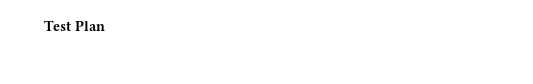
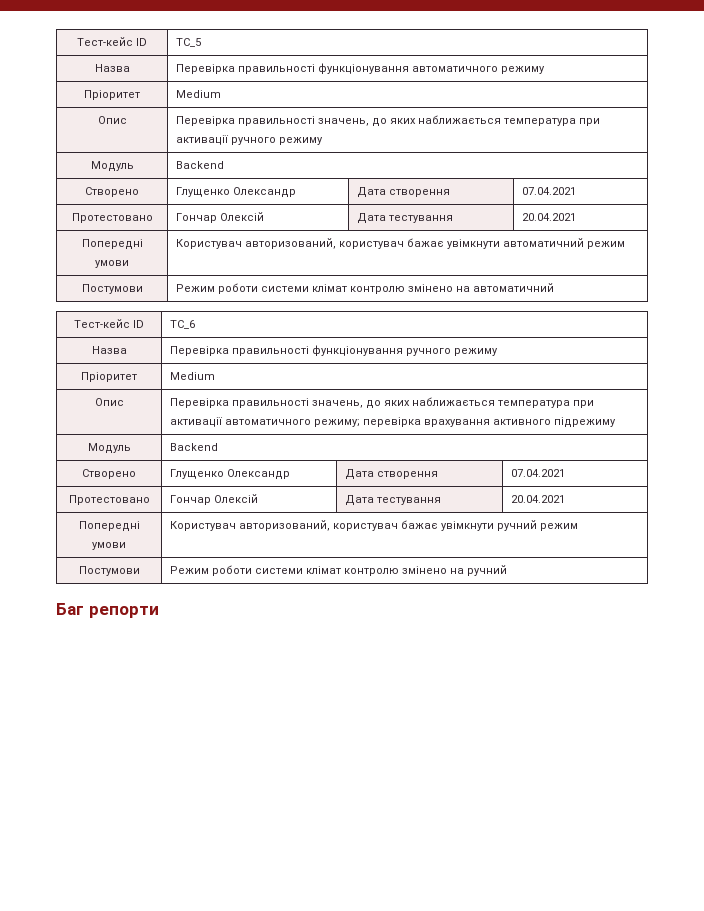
- Test Plan
+ Тест-кейс ID | TC_5
+ Назва | Перевірка правильності функціонування автоматичного режиму
+ Пріоритет | Medium
+ Опис | Перевірка правильності значень, до яких наближається температура при активації ручного режиму
+ Модуль | Backend
+ Створено | Глущенко Олександр | Дата створення | 07.04.2021
+ Протестовано | Гончар Олексій | Дата тестування | 20.04.2021
+ Попередні умови | Користувач авторизований, користувач бажає увімкнути автоматичний режим
+ Постумови | Режим роботи системи клімат контролю змінено на автоматичний
+ Тест-кейс ID | TC_6
+ Назва | Перевірка правильності функціонування ручного режиму
+ Пріоритет | Medium
+ Опис | Перевірка правильності значень, до яких наближається температура при активації автоматичного режиму; перевірка врахування активного підрежиму
+ Модуль | Backend
+ Створено | Глущенко Олександр | Дата створення | 07.04.2021
+ Протестовано | Гончар Олексій | Дата тестування | 20.04.2021
+ Попередні умови | Користувач авторизований, користувач бажає увімкнути ручний режим
+ Постумови | Режим роботи системи клімат контролю змінено на ручний
+ Баг репорти

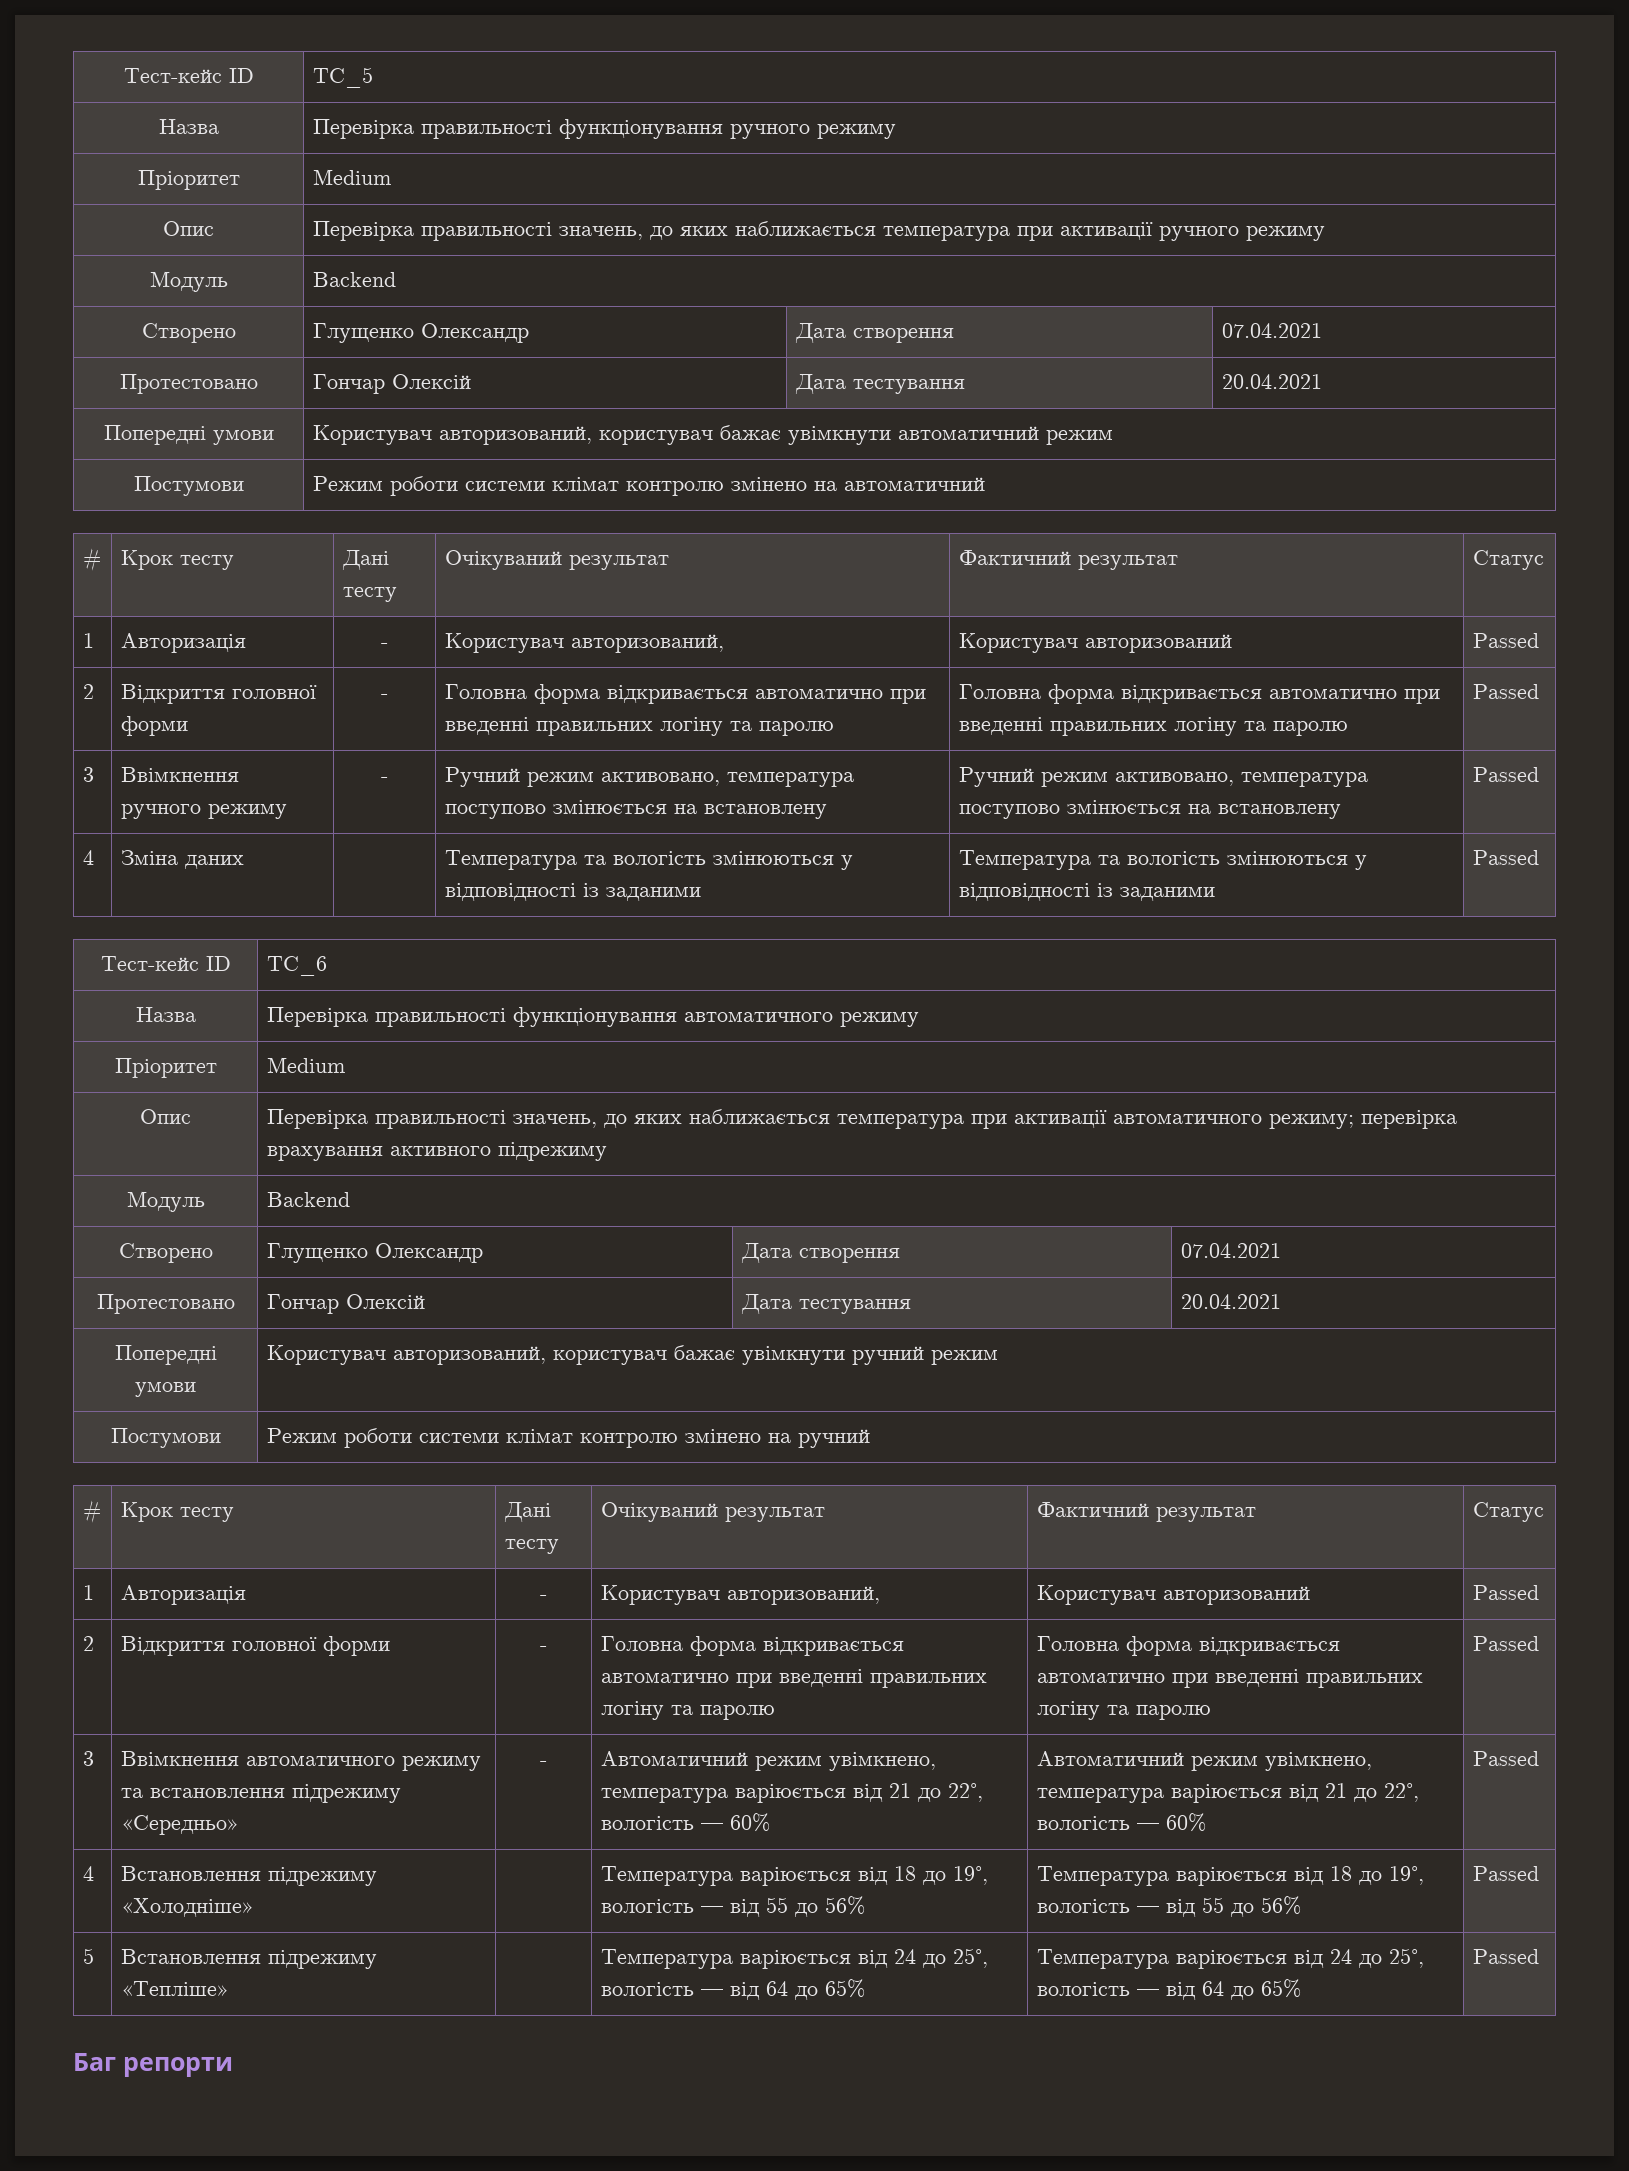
- Назва | Перевірка правильності функціонування автоматичного режиму
+ Назва | Перевірка правильності функціонування ручного режиму
  Постумови | Режим роботи системи клімат контролю змінено на автоматичний
+ # | Крок тесту | Дані тесту | Очікуваний результат | Фактичний результат | Статус
+ 1 | Авторизація | - | Користувач авторизований, | Користувач авторизований | Passed
+ 2 | Відкриття головної форми | - | Головна форма відкривається автоматично при введенні правильних логіну та паролю | Головна форма відкривається автоматично при введенні правильних логіну та паролю | Passed
+ 3 | Ввімкнення ручного режиму | - | Ручний режим активовано, температура поступово змінюється на встановлену | Ручний режим активовано, температура поступово змінюється на встановлену | Passed
+ 4 | Зміна даних | | Температура та вологість змінюються у відповідності із заданими | Температура та вологість змінюються у відповідності із заданими | Passed
- Назва | Перевірка правильності функціонування ручного режиму
+ Назва | Перевірка правильності функціонування автоматичного режиму
  Постумови | Режим роботи системи клімат контролю змінено на ручний
+ # | Крок тесту | Дані тесту | Очікуваний результат | Фактичний результат | Статус
+ 1 | Авторизація | - | Користувач авторизований, | Користувач авторизований | Passed
+ 2 | Відкриття головної форми | - | Головна форма відкривається автоматично при введенні правильних логіну та паролю | Головна форма відкривається автоматично при введенні правильних логіну та паролю | Passed
+ 3 | Ввімкнення автоматичного режиму та встановлення підрежиму «Середньо» | - | Автоматичний режим увімкнено, температура варіюється від 21 до 22°, вологість — 60% | Автоматичний режим увімкнено, температура варіюється від 21 до 22°, вологість — 60% | Passed
+ 4 | Встановлення підрежиму «Холодніше» | | Температура варіюється від 18 до 19°, вологість — від 55 до 56% | Температура варіюється від 18 до 19°, вологість — від 55 до 56% | Passed
+ 5 | Встановлення підрежиму «Тепліше» | | Температура варіюється від 24 до 25°, вологість — від 64 до 65% | Температура варіюється від 24 до 25°, вологість — від 64 до 65% | Passed

